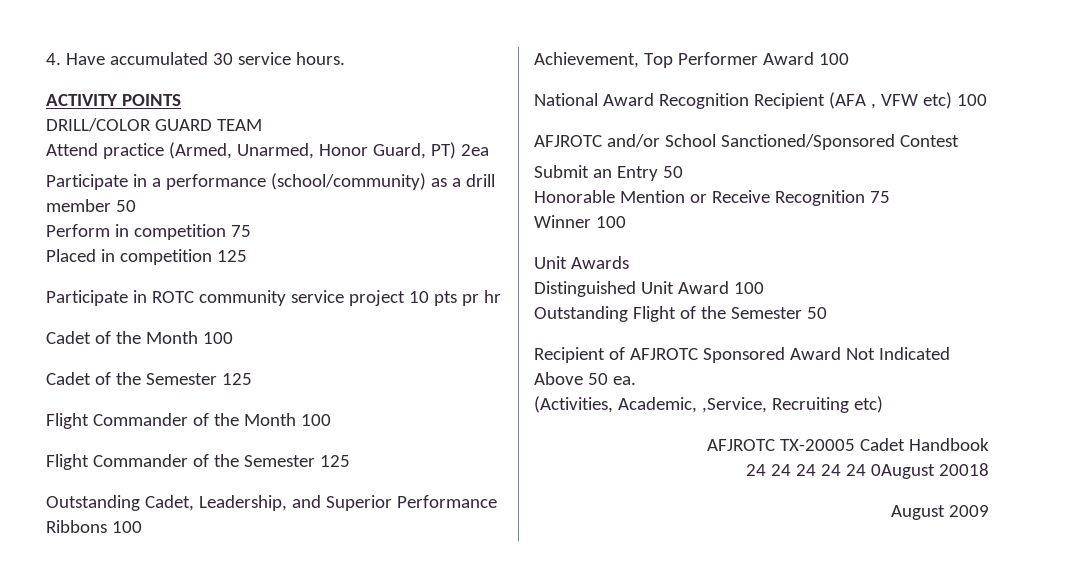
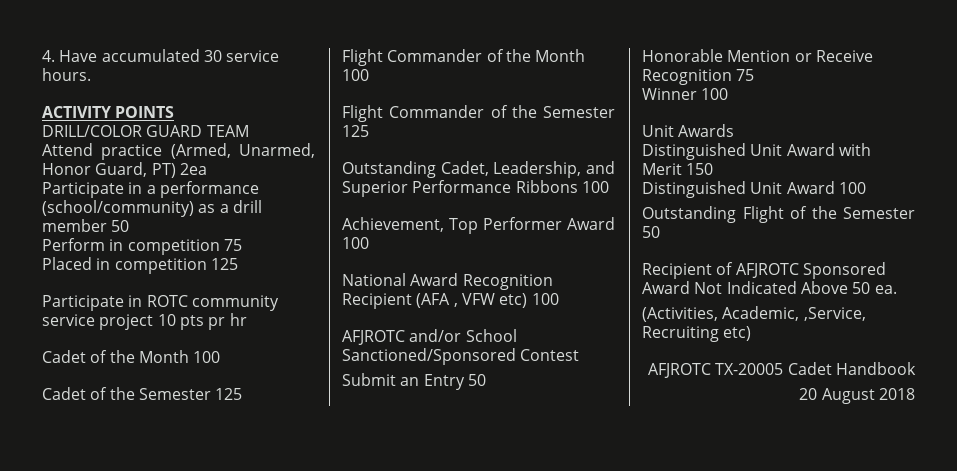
+ Distinguished Unit Award with Merit 150
- 24 24 24 24 24 0August 20018
- August 2009
+ 20 August 2018

